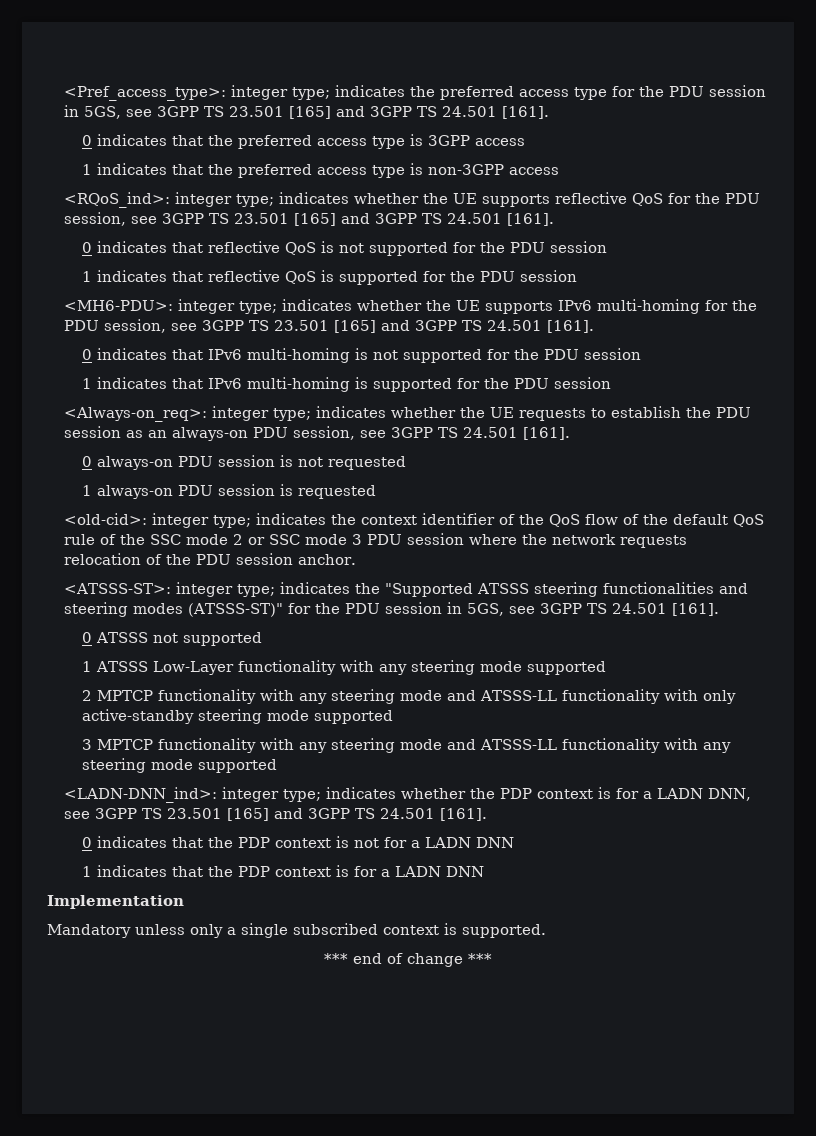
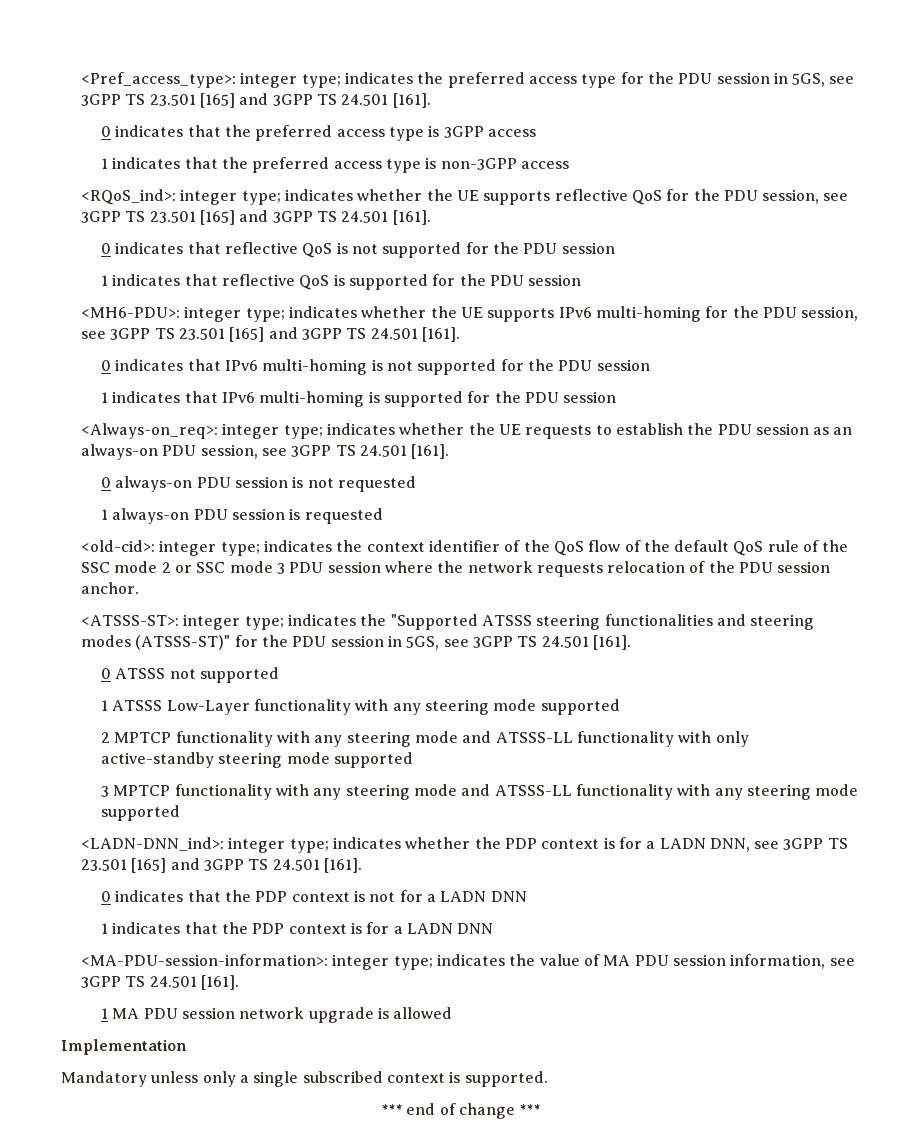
+ <MA-PDU-session-information>: integer type; indicates the value of MA PDU session information, see 3GPP TS 24.501 [161].
+ 1 MA PDU session network upgrade is allowed

